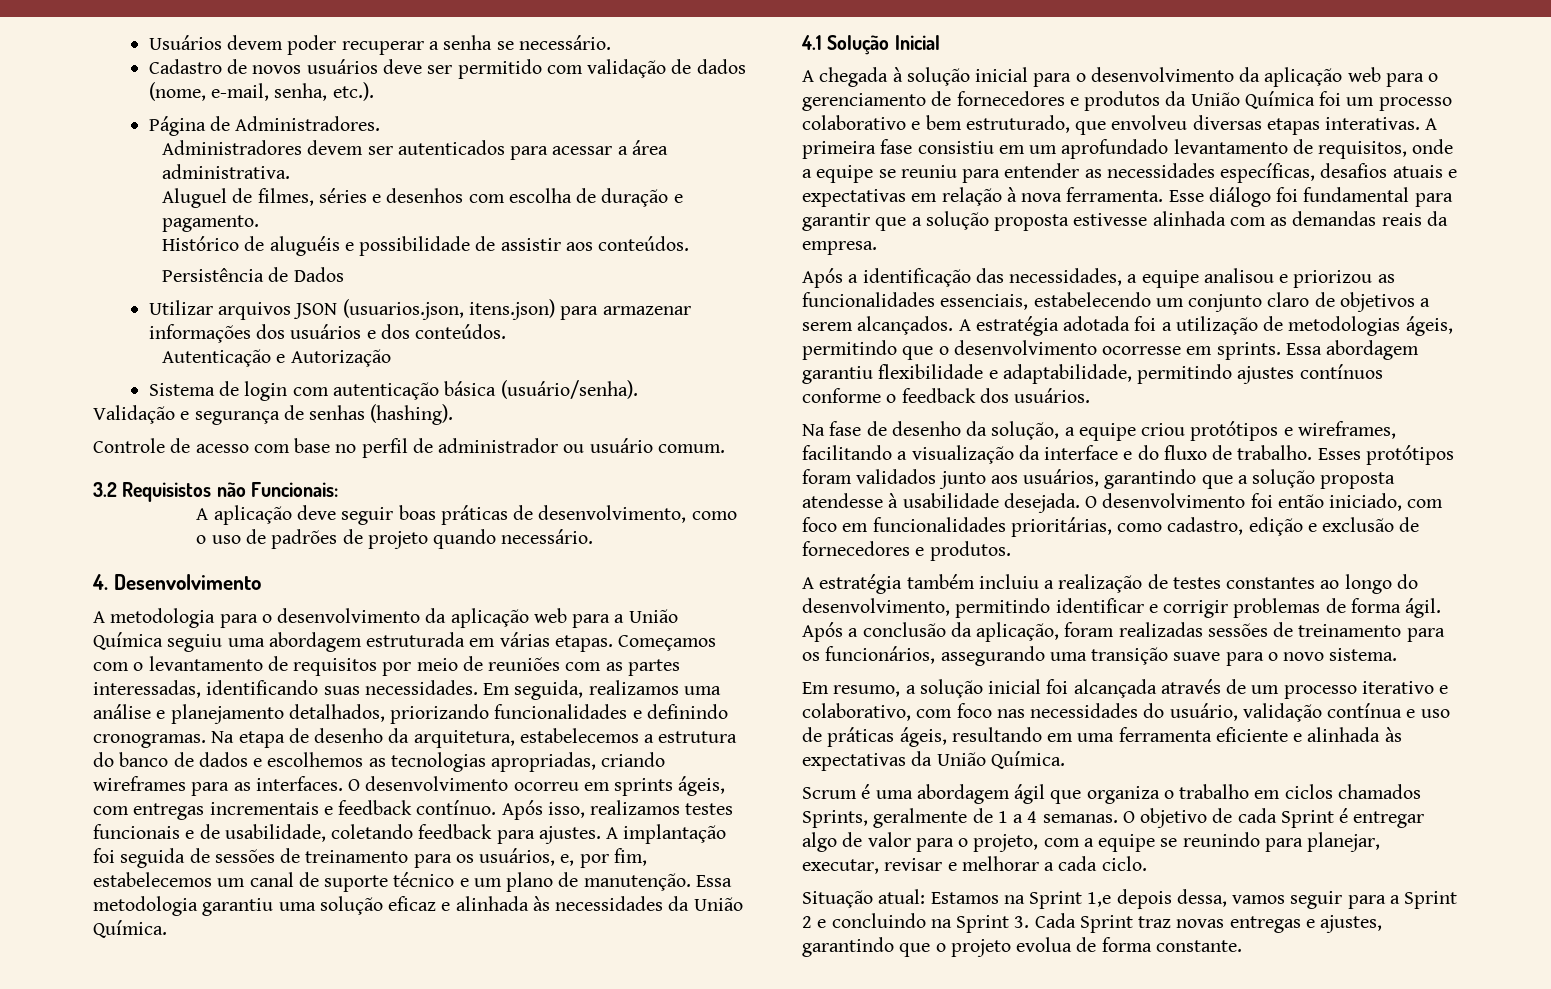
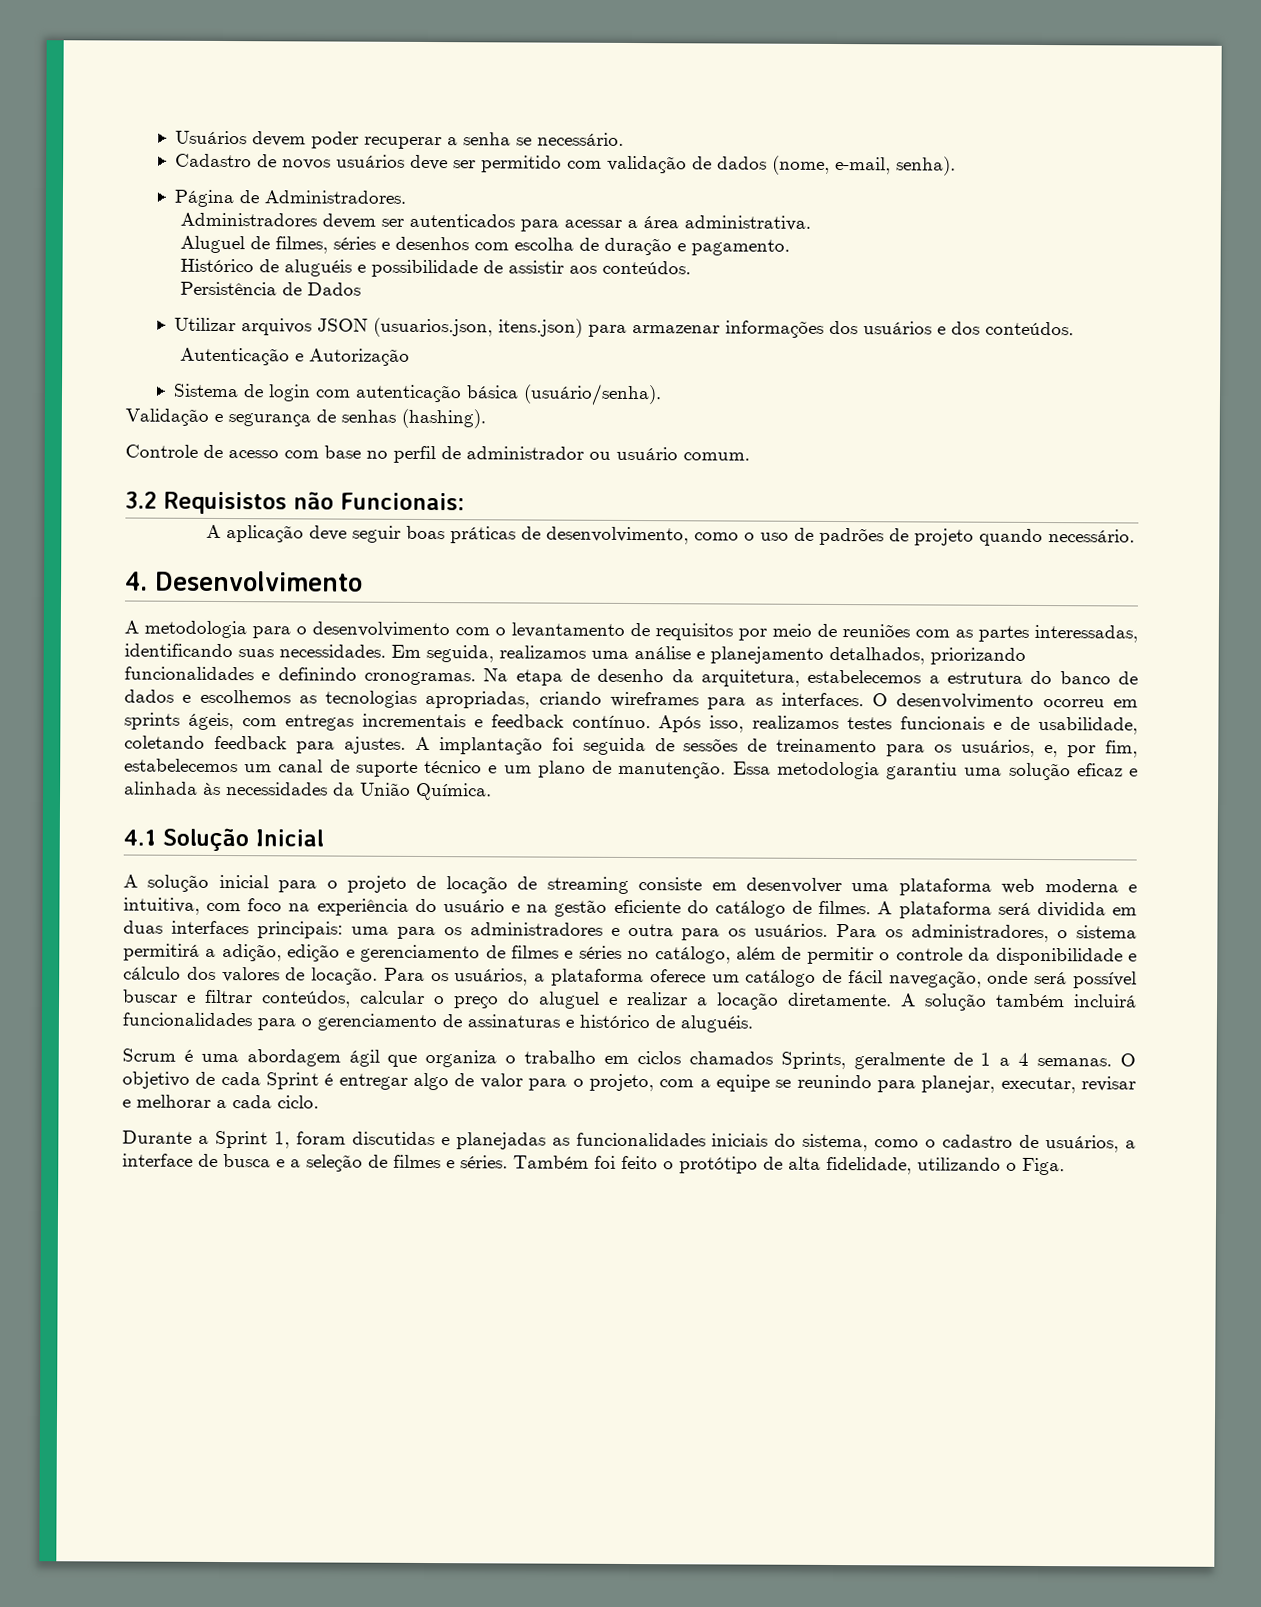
- Cadastro de novos usuários deve ser permitido com validação de dados (nome, e-mail, senha, etc.).
+ Cadastro de novos usuários deve ser permitido com validação de dados (nome, e-mail, senha).
- A metodologia para o desenvolvimento da aplicação web para a União Química seguiu uma abordagem estruturada em várias etapas. Começamos com o levantamento de requisitos por meio de reuniões com as partes interessadas, identificando suas necessidades.
+ A metodologia para o desenvolvimento com o levantamento de requisitos por meio de reuniões com as partes interessadas, identificando suas necessidades.
- A chegada à solução inicial para o desenvolvimento da aplicação web para o gerenciamento de fornecedores e produtos da União Química foi um processo colaborativo e bem estruturado, que envolveu diversas etapas interativas. A primeira fase consistiu em um aprofundado levantamento de requisitos, onde a equipe se reuniu para entender as necessidades específicas, desafios atuais e expectativas em relação à nova ferramenta. Esse diálogo foi fundamental para garantir que a solução proposta estivesse alinhada com as demandas reais da empresa.
- Após a identificação das necessidades, a equipe analisou e priorizou as funcionalidades essenciais, estabelecendo um conjunto claro de objetivos a serem alcançados. A estratégia adotada foi a utilização de metodologias ágeis, permitindo que o desenvolvimento ocorresse em sprints. Essa abordagem garantiu flexibilidade e adaptabilidade, permitindo ajustes contínuos conforme o feedback dos usuários.
- Na fase de desenho da solução, a equipe criou protótipos e wireframes, facilitando a visualização da interface e do fluxo de trabalho. Esses protótipos foram validados junto aos usuários, garantindo que a solução proposta atendesse à usabilidade desejada. O desenvolvimento foi então iniciado, com foco em funcionalidades prioritárias, como cadastro, edição e exclusão de fornecedores e produtos.
- A estratégia também incluiu a realização de testes constantes ao longo do desenvolvimento, permitindo identificar e corrigir problemas de forma ágil. Após a conclusão da aplicação, foram realizadas sessões de treinamento para os funcionários, assegurando uma transição suave para o novo sistema.
- Em resumo, a solução inicial foi alcançada através de um processo iterativo e colaborativo, com foco nas necessidades do usuário, validação contínua e uso de práticas ágeis, resultando em uma ferramenta eficiente e alinhada às expectativas da União Química.
+ A solução inicial para o projeto de locação de streaming consiste em desenvolver uma plataforma web moderna e intuitiva, com foco na experiência do usuário e na gestão eficiente do catálogo de filmes. A plataforma será dividida em duas interfaces principais: uma para os administradores e outra para os usuários. Para os administradores, o sistema permitirá a adição, edição e gerenciamento de filmes e séries no catálogo, além de permitir o controle da disponibilidade e cálculo dos valores de locação. Para os usuários, a plataforma oferece um catálogo de fácil navegação, onde será possível buscar e filtrar conteúdos, calcular o preço do aluguel e realizar a locação diretamente. A solução também incluirá funcionalidades para o gerenciamento de assinaturas e histórico de aluguéis.
- Situação atual: Estamos na Sprint 1,e depois dessa, vamos seguir para a Sprint 2 e concluindo na Sprint 3. Cada Sprint traz novas entregas e ajustes, garantindo que o projeto evolua de forma constante.
+ Durante a Sprint 1, foram discutidas e planejadas as funcionalidades iniciais do sistema, como o cadastro de usuários, a interface de busca e a seleção de filmes e séries. Também foi feito o protótipo de alta fidelidade, utilizando o Figa.

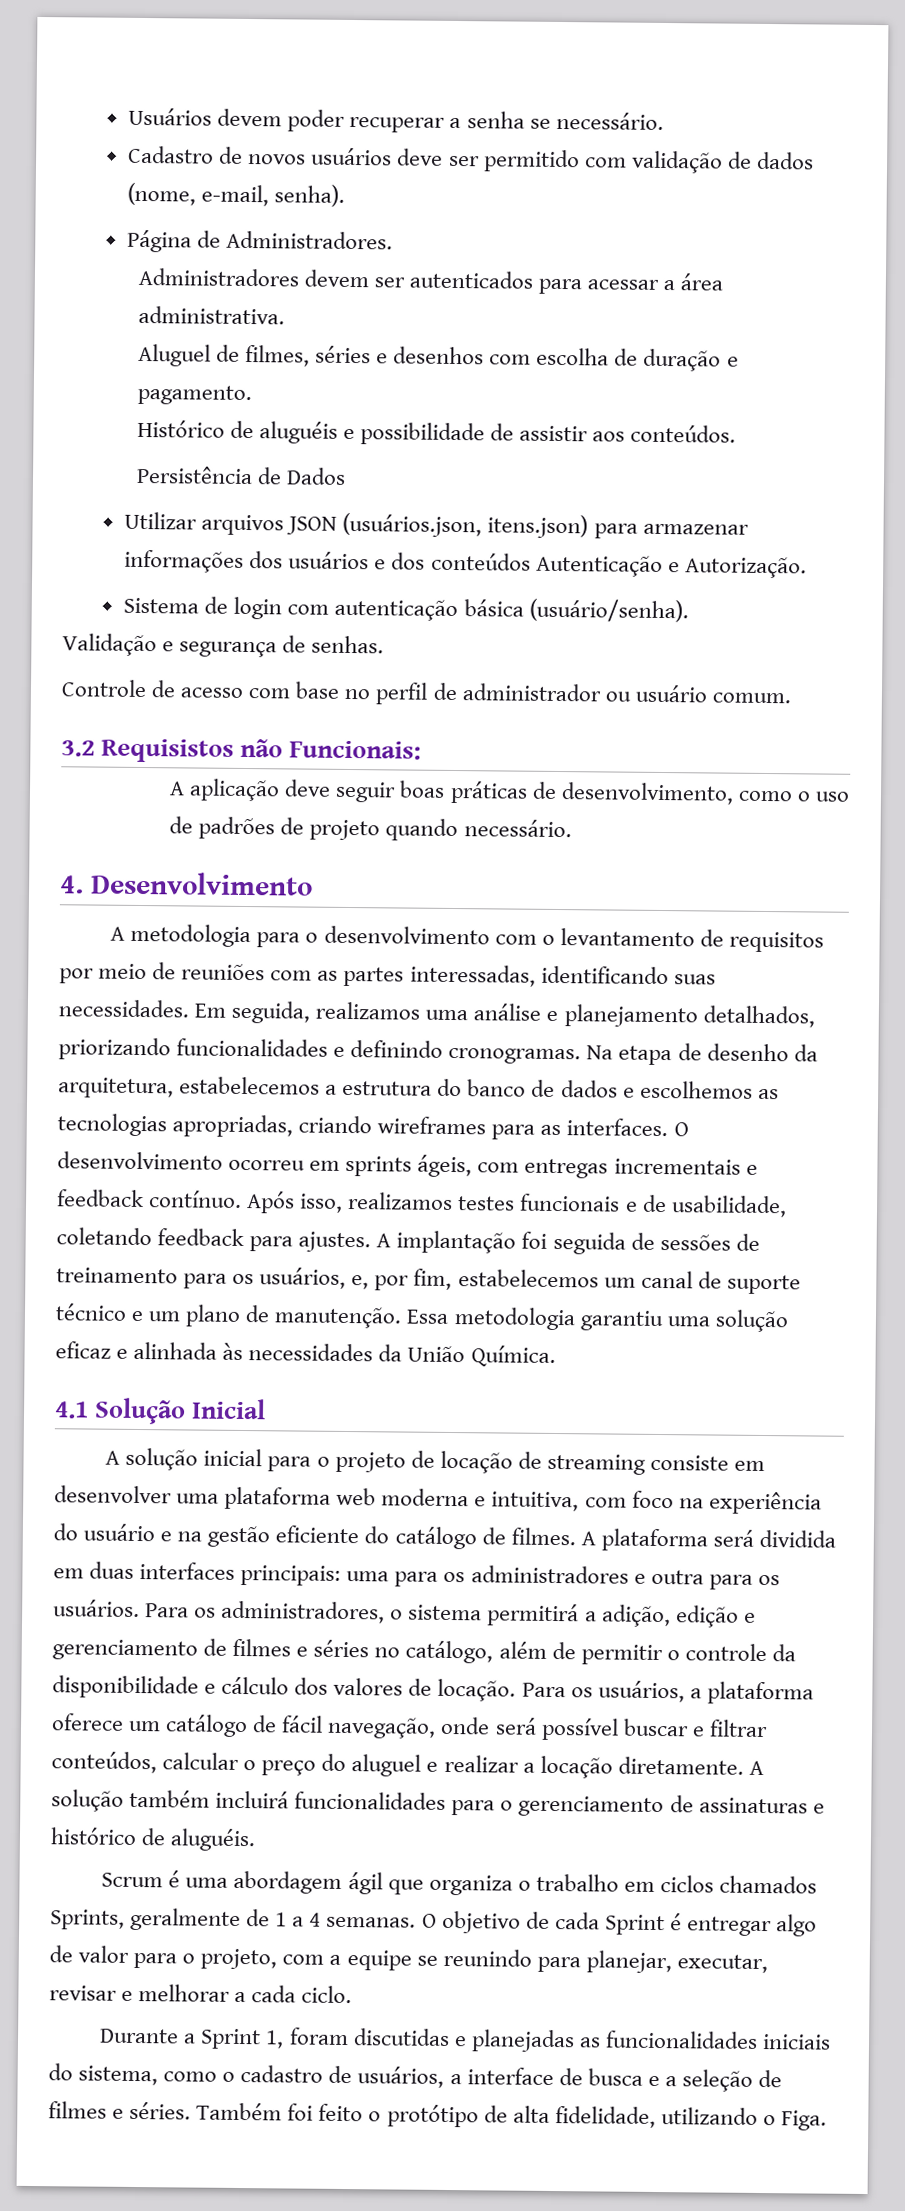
- Utilizar arquivos JSON (usuarios.json, itens.json) para armazenar informações dos usuários e dos conteúdos.
- Autenticação e Autorização
+ Utilizar arquivos JSON (usuários.json, itens.json) para armazenar informações dos usuários e dos conteúdos Autenticação e Autorização.
- Validação e segurança de senhas (hashing).
+ Validação e segurança de senhas.

